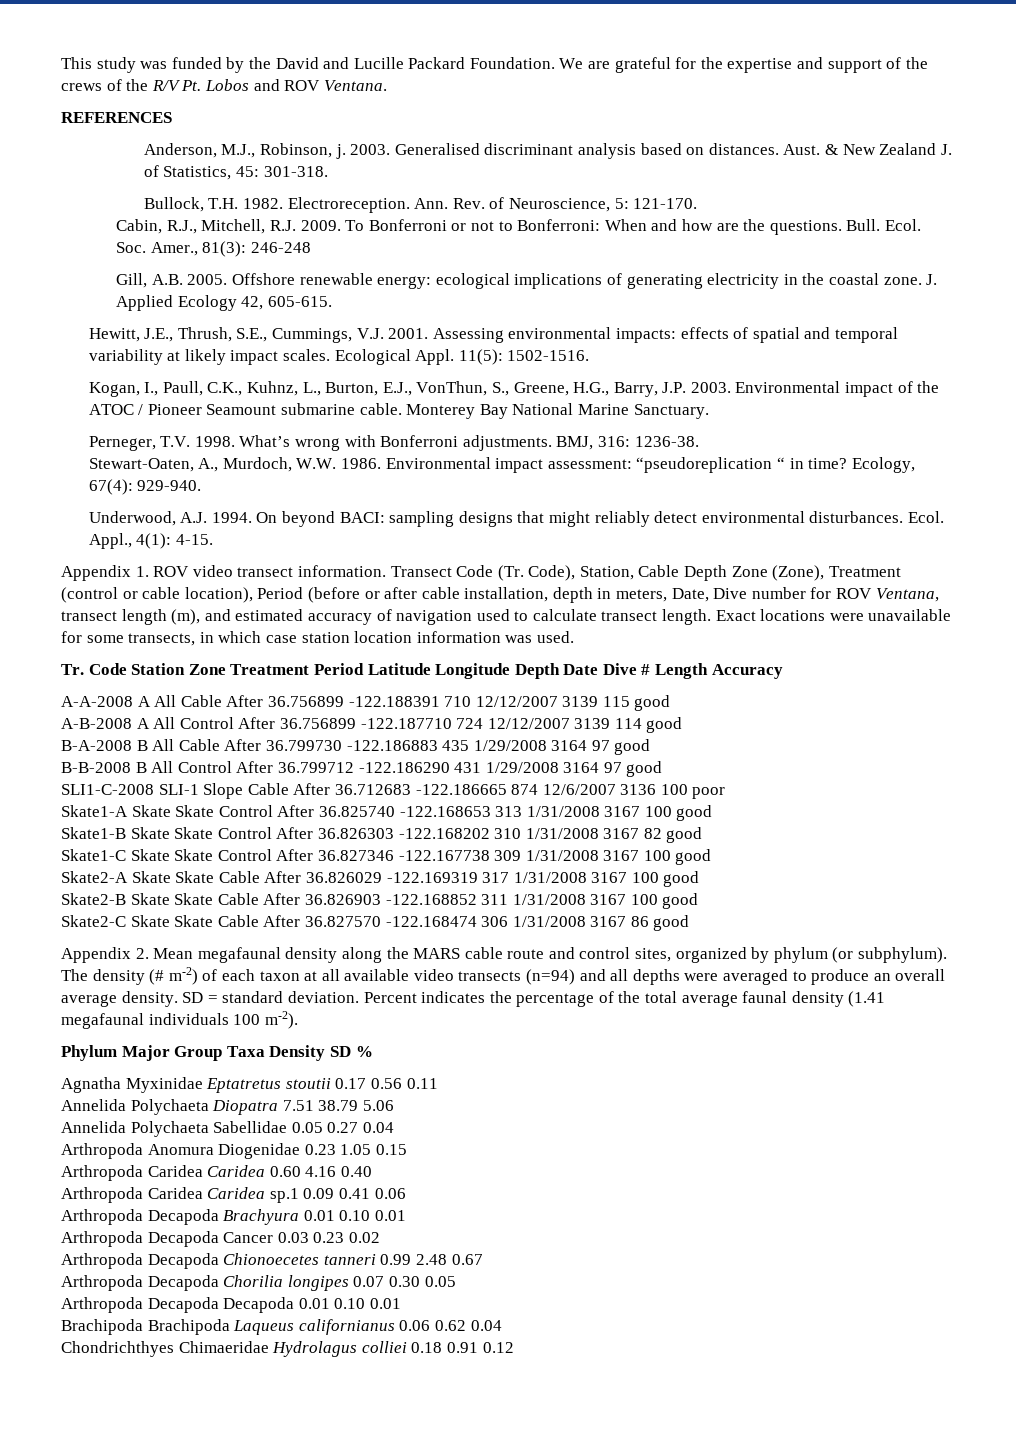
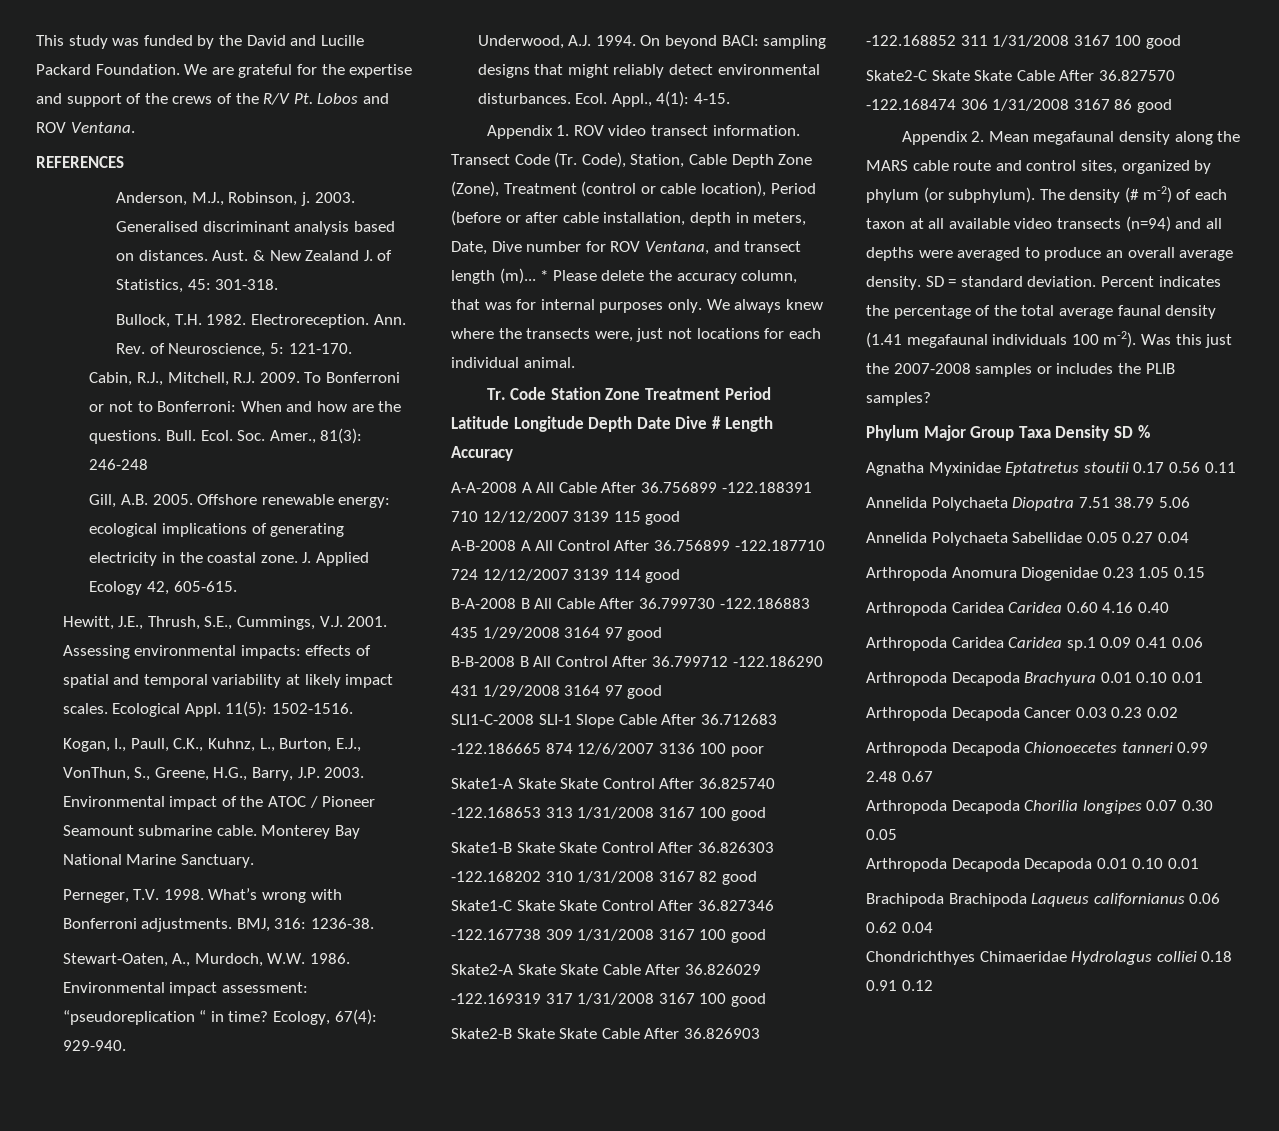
- Transect Code (Tr. Code), Station, Cable Depth Zone (Zone), Treatment (control or cable location), Period (before or after cable installation, depth in meters, Date, Dive number for ROV Ventana, transect length (m), and estimated accuracy of navigation used to calculate transect length. Exact locations were unavailable for some transects, in which case station location information was used.
+ Transect Code (Tr. Code), Station, Cable Depth Zone (Zone), Treatment (control or cable location), Period (before or after cable installation, depth in meters, Date, Dive number for ROV Ventana, and transect length (m)... * Please delete the accuracy column, that was for internal purposes only. We always knew where the transects were, just not locations for each individual animal.
+ Was this just the 2007-2008 samples or includes the PLIB samples?

